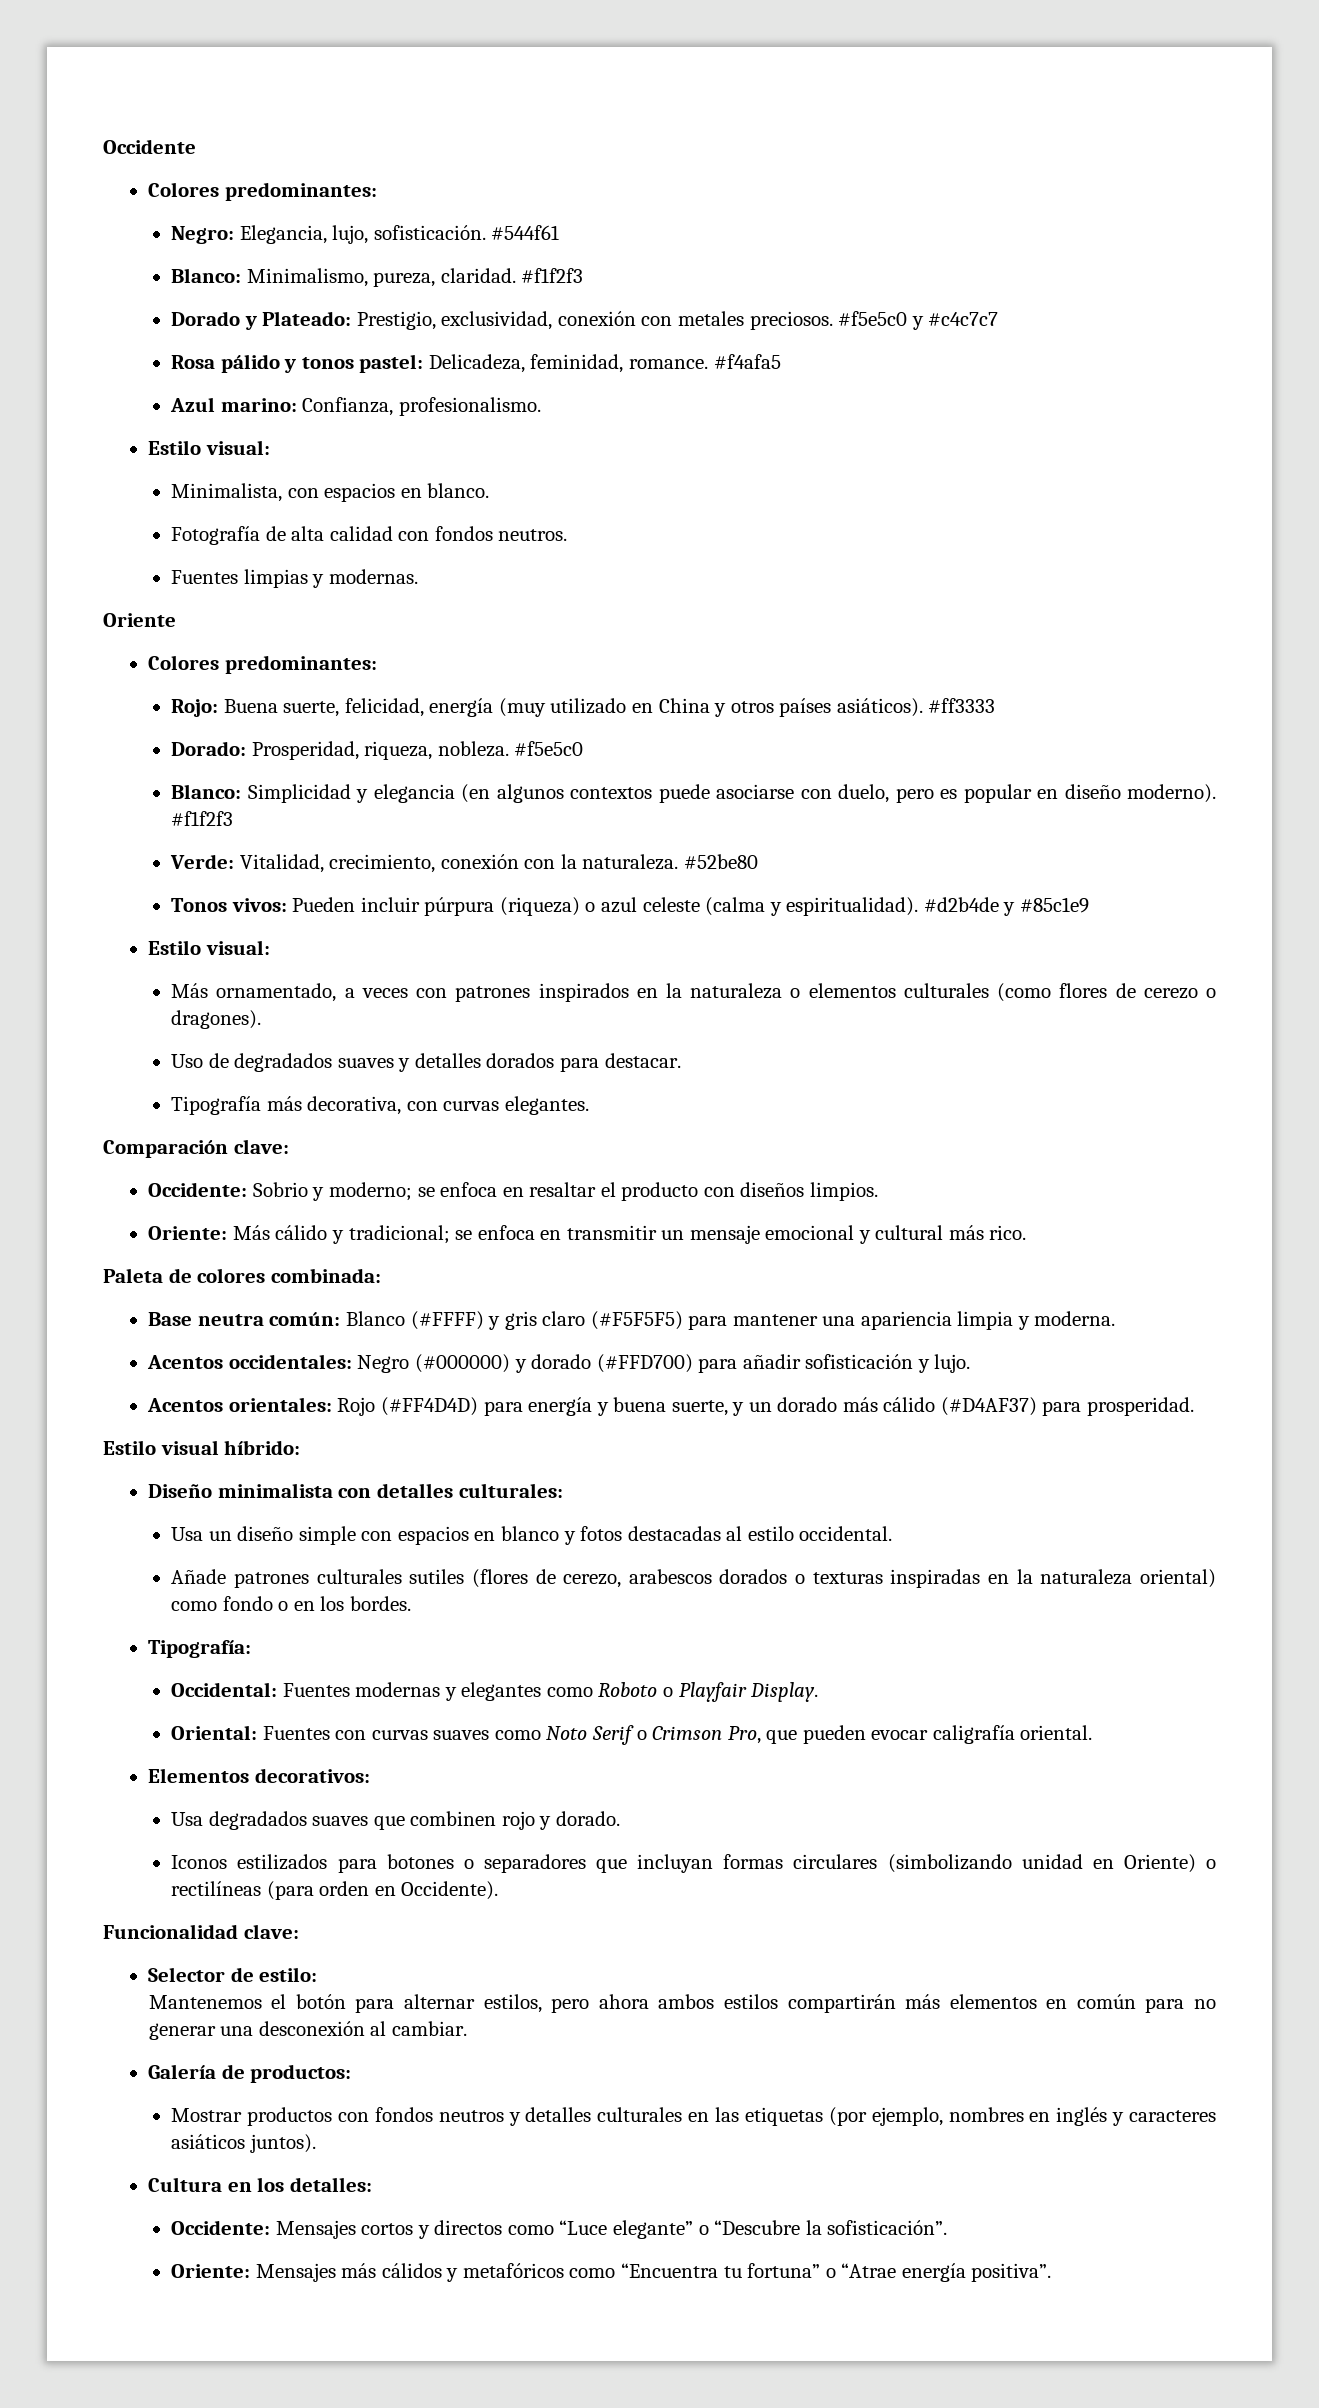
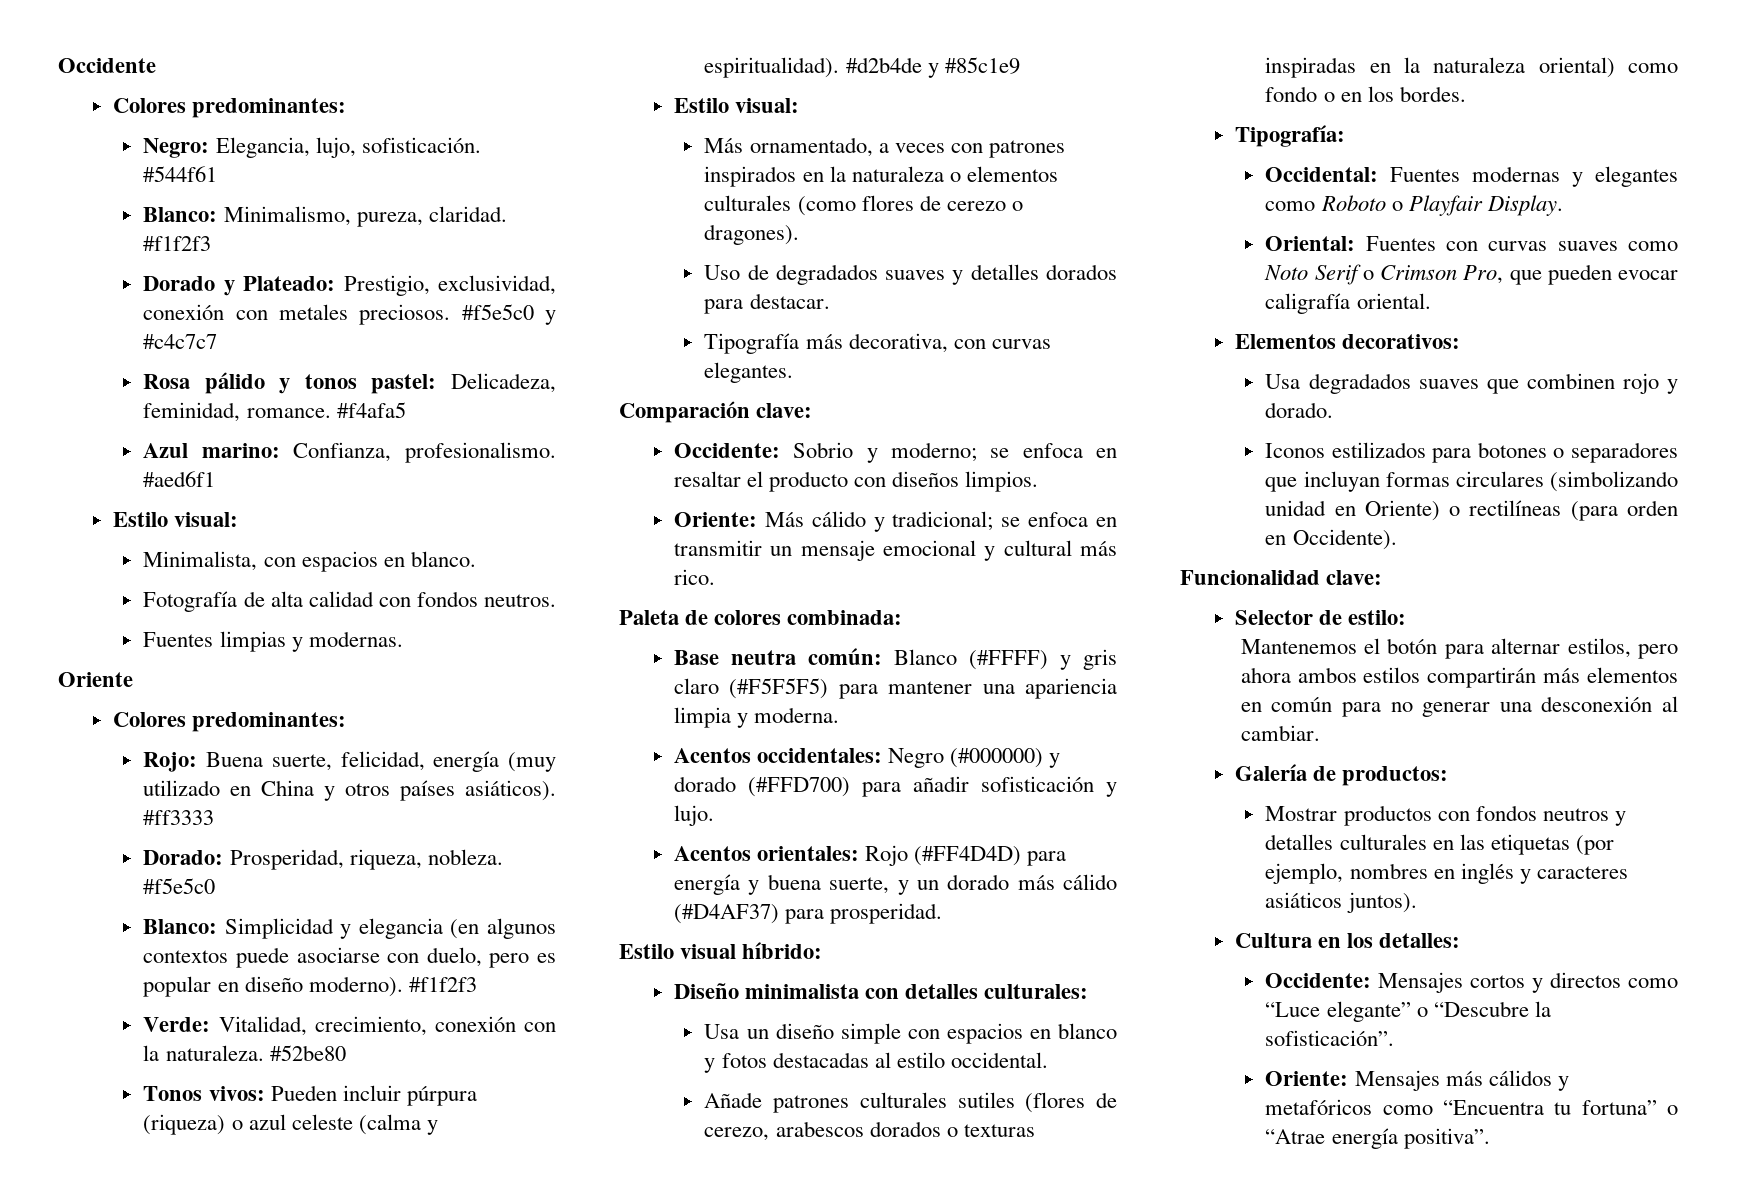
+ #aed6f1

